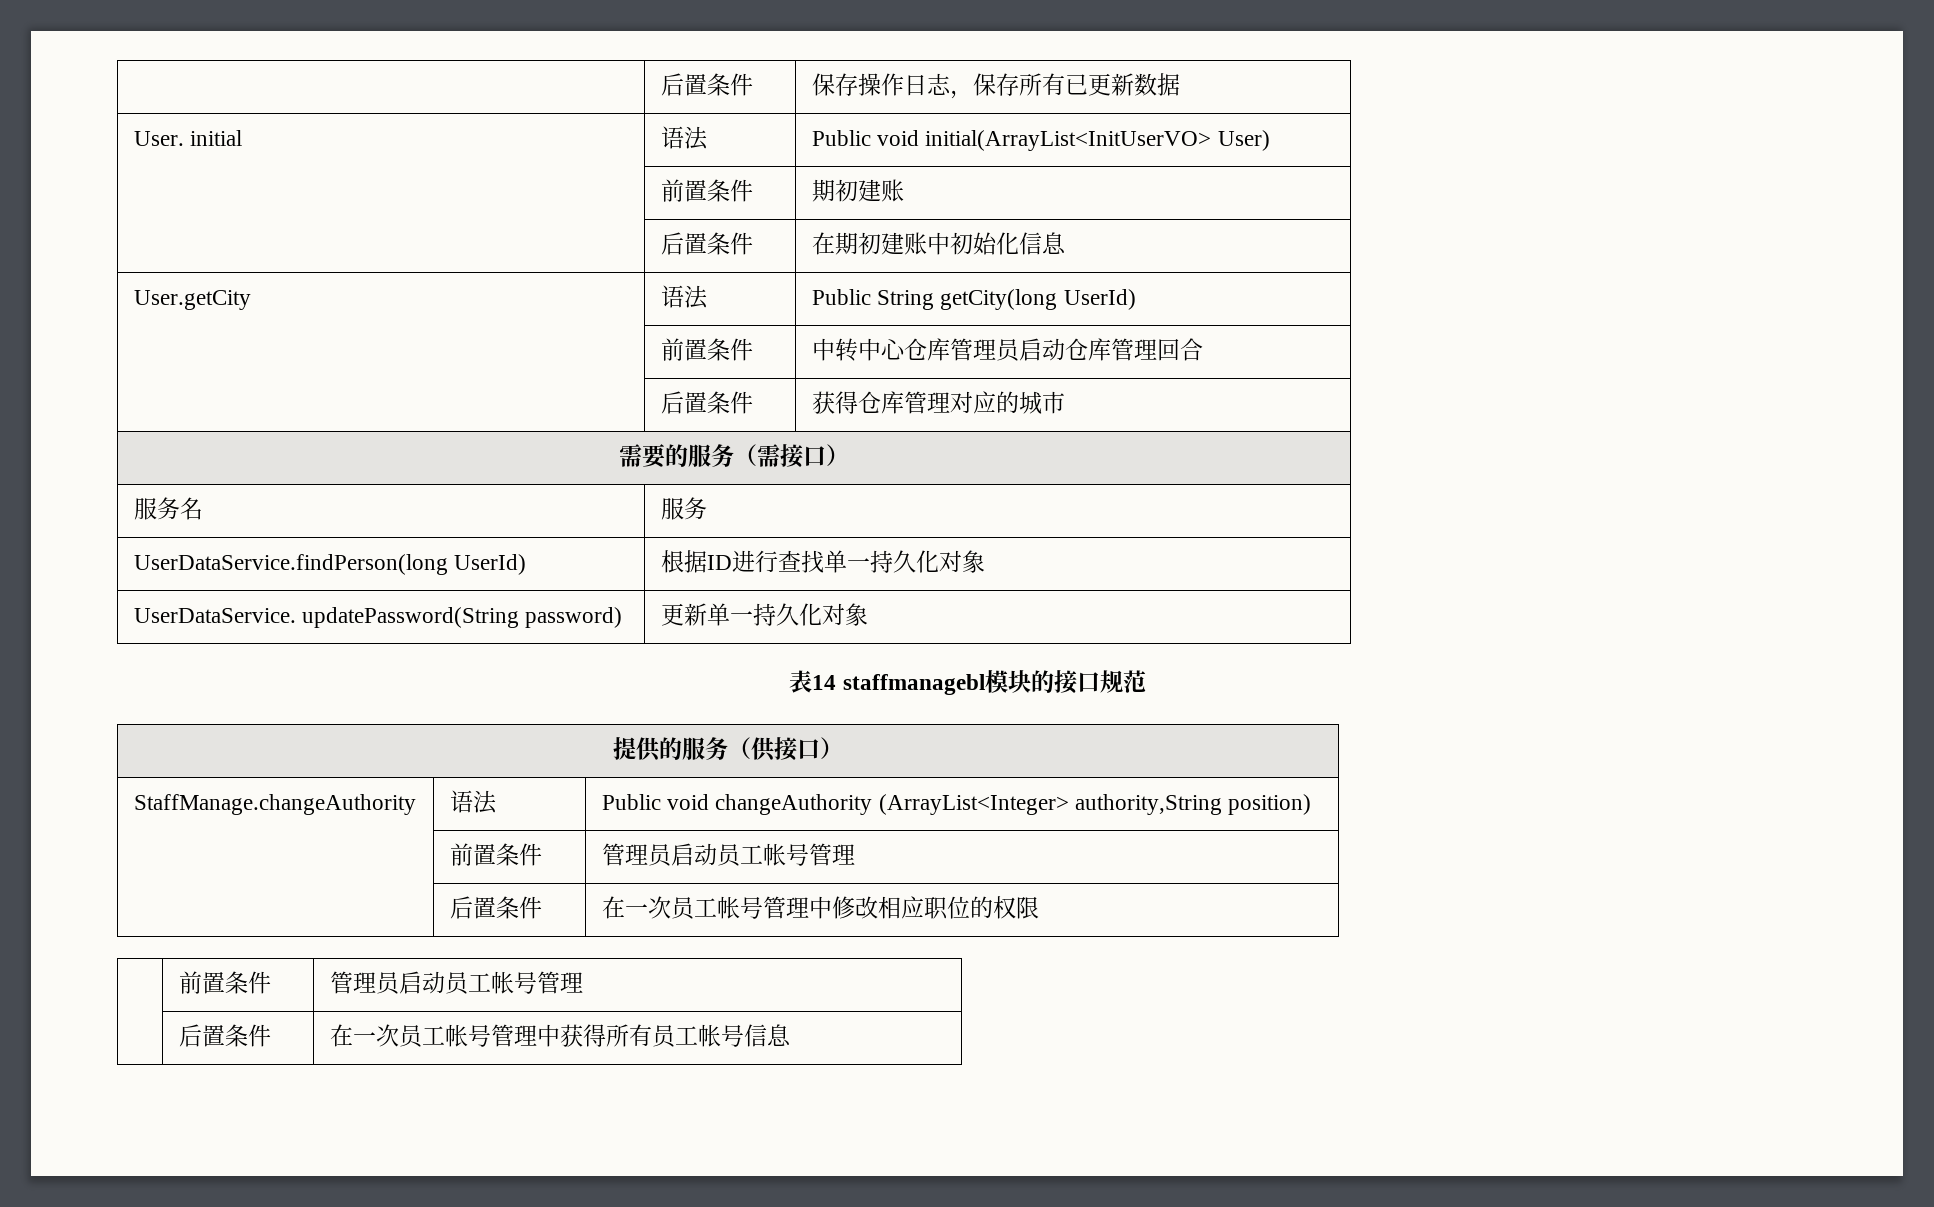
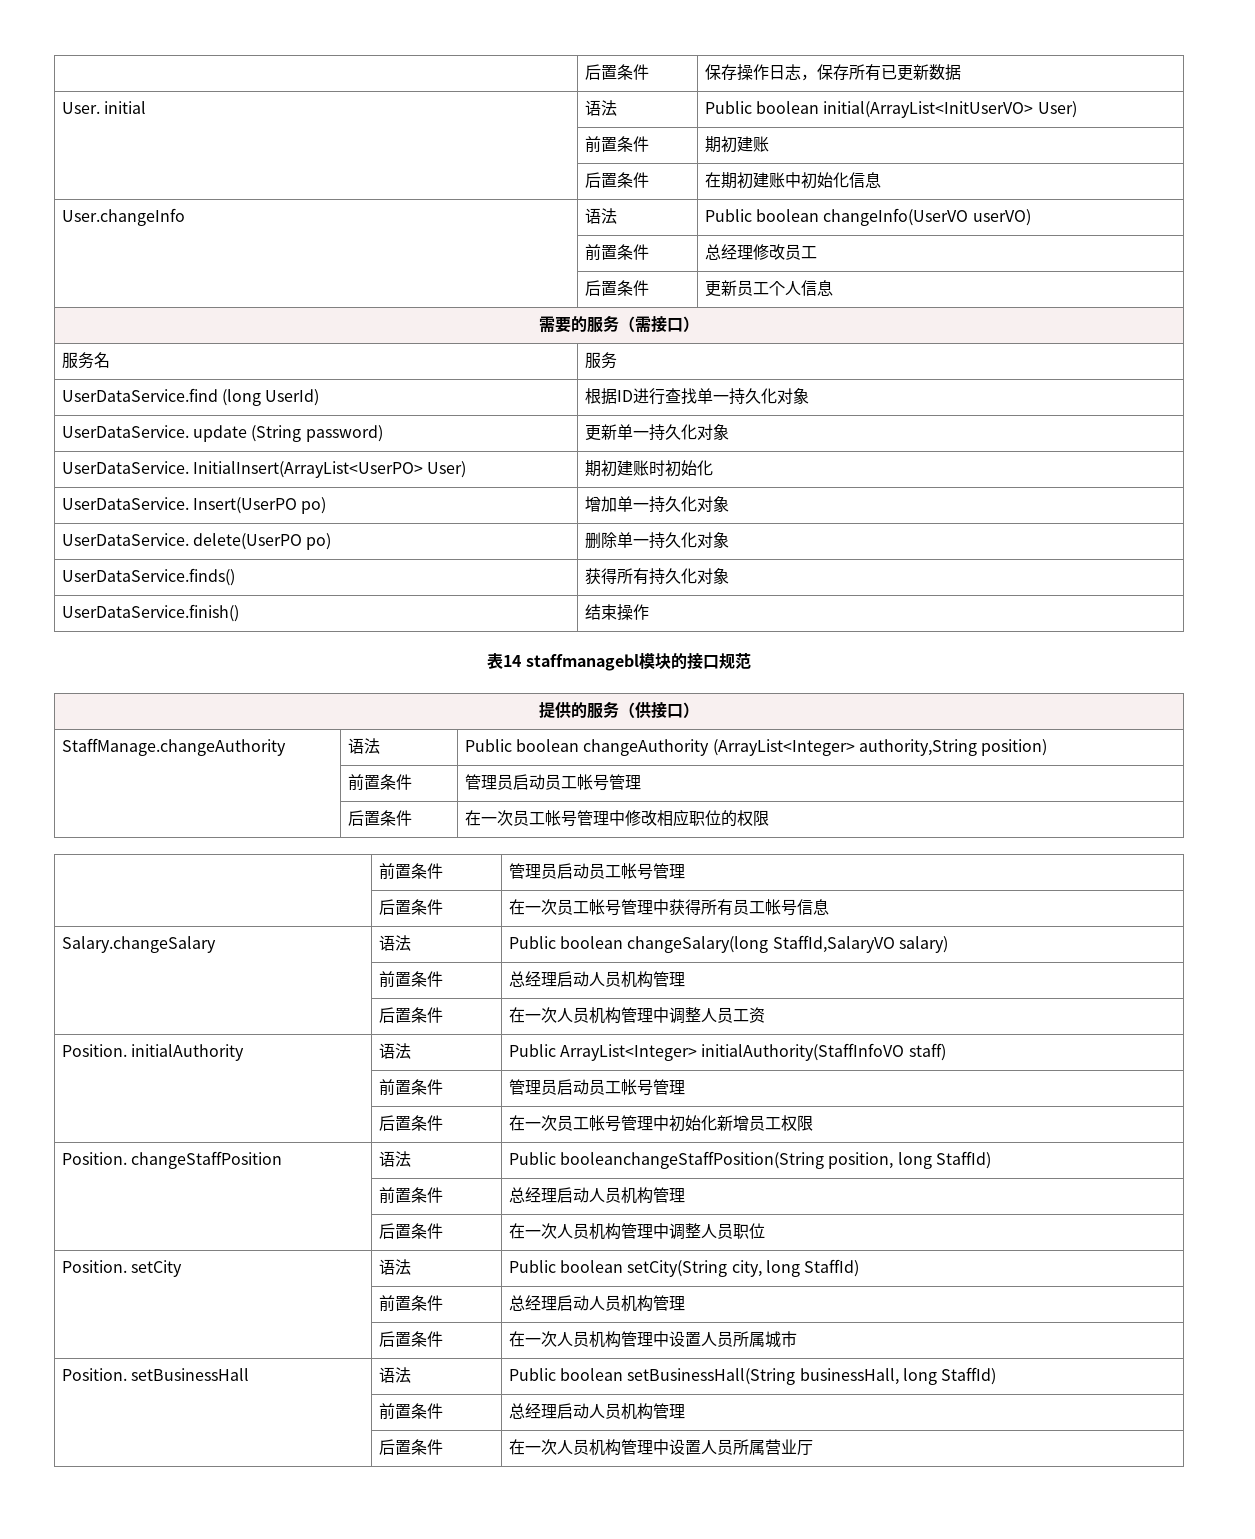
- User. initial | 语法 | Public void initial(ArrayList<InitUserVO> User)
+ User. initial | 语法 | Public boolean initial(ArrayList<InitUserVO> User)
- User.getCity | 语法 | Public String getCity(long UserId)
- | 前置条件 | 中转中心仓库管理员启动仓库管理回合
- | 后置条件 | 获得仓库管理对应的城市
+ User.changeInfo | 语法 | Public boolean changeInfo(UserVO userVO)
+ | 前置条件 | 总经理修改员工
+ | 后置条件 | 更新员工个人信息
- UserDataService.findPerson(long UserId) | 根据ID进行查找单一持久化对象
+ UserDataService.find (long UserId) | 根据ID进行查找单一持久化对象
- UserDataService. updatePassword(String password) | 更新单一持久化对象
+ UserDataService. update (String password) | 更新单一持久化对象
+ UserDataService. InitialInsert(ArrayList<UserPO> User) | 期初建账时初始化
+ UserDataService. Insert(UserPO po) | 增加单一持久化对象
+ UserDataService. delete(UserPO po) | 删除单一持久化对象
+ UserDataService.finds() | 获得所有持久化对象
+ UserDataService.finish() | 结束操作
- StaffManage.changeAuthority | 语法 | Public void changeAuthority (ArrayList<Integer> authority,String position)
+ StaffManage.changeAuthority | 语法 | Public boolean changeAuthority (ArrayList<Integer> authority,String position)
+ Salary.changeSalary | 语法 | Public boolean changeSalary(long StaffId,SalaryVO salary)
+ | 前置条件 | 总经理启动人员机构管理
+ | 后置条件 | 在一次人员机构管理中调整人员工资
+ Position. initialAuthority | 语法 | Public ArrayList<Integer> initialAuthority(StaffInfoVO staff)
+ | 前置条件 | 管理员启动员工帐号管理
+ | 后置条件 | 在一次员工帐号管理中初始化新增员工权限
+ Position. changeStaffPosition | 语法 | Public booleanchangeStaffPosition(String position, long StaffId)
+ | 前置条件 | 总经理启动人员机构管理
+ | 后置条件 | 在一次人员机构管理中调整人员职位
+ Position. setCity | 语法 | Public boolean setCity(String city, long StaffId)
+ | 前置条件 | 总经理启动人员机构管理
+ | 后置条件 | 在一次人员机构管理中设置人员所属城市
+ Position. setBusinessHall | 语法 | Public boolean setBusinessHall(String businessHall, long StaffId)
+ | 前置条件 | 总经理启动人员机构管理
+ | 后置条件 | 在一次人员机构管理中设置人员所属营业厅

